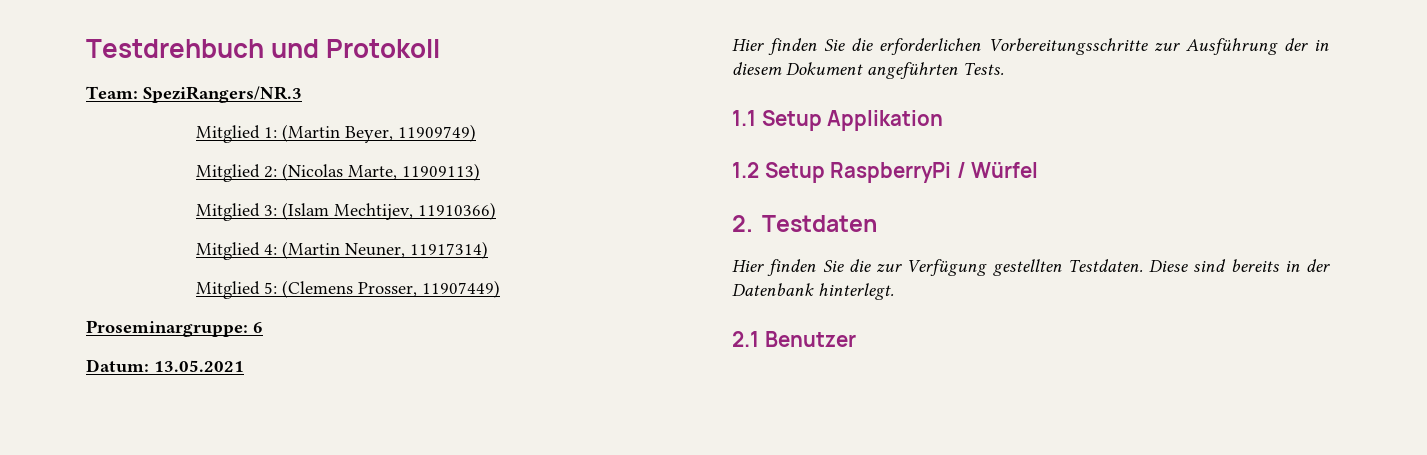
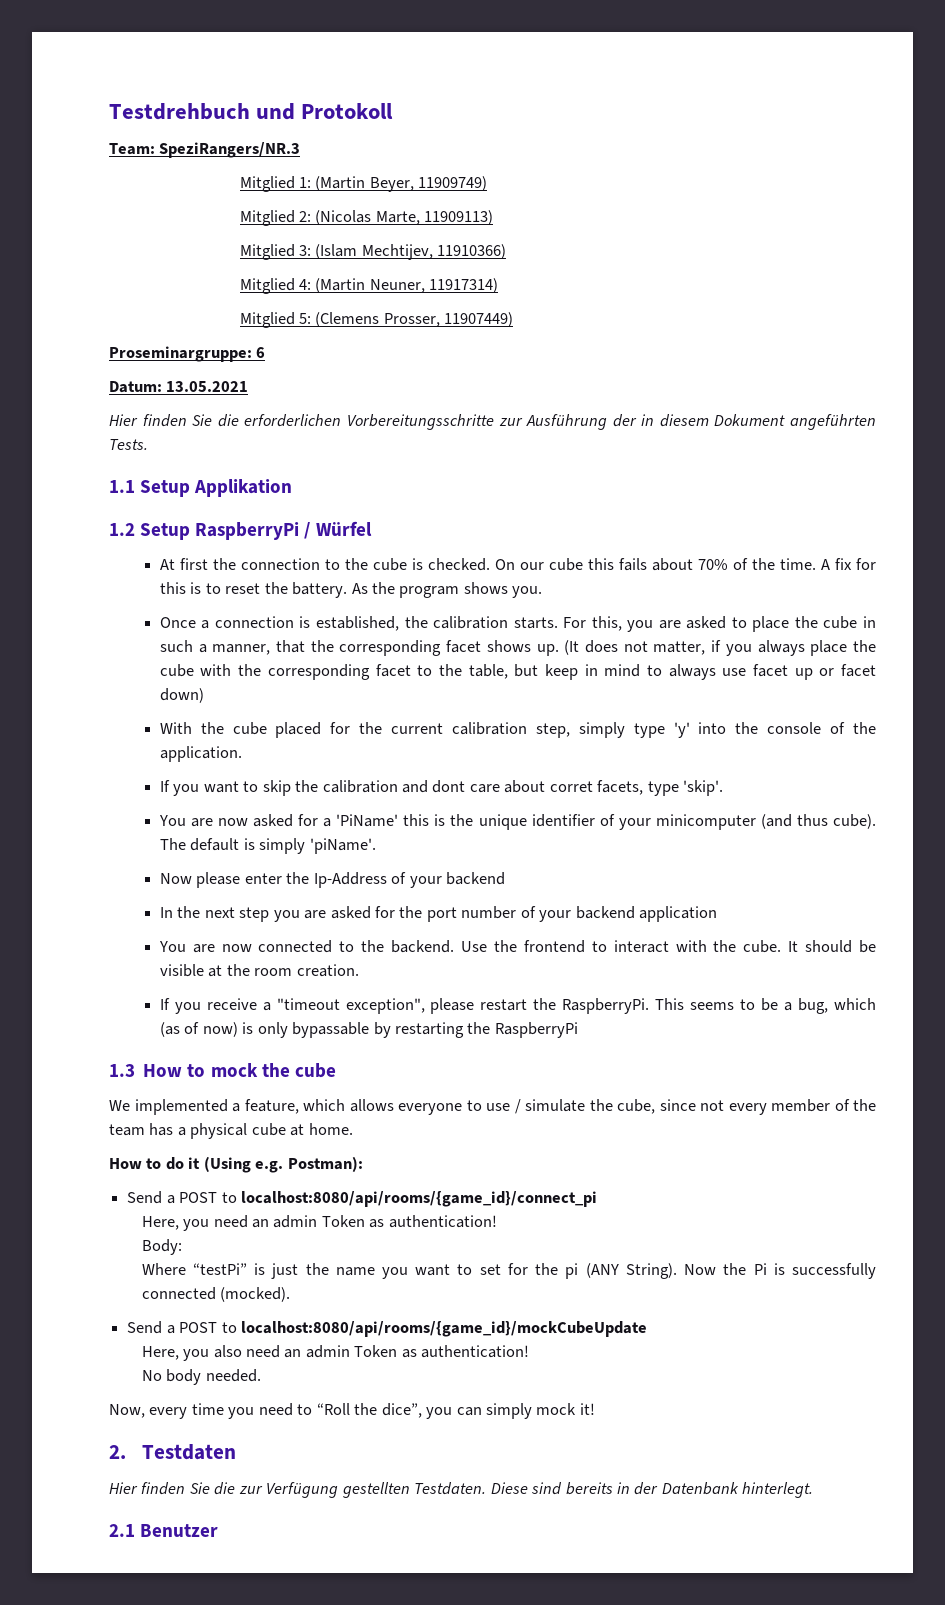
+ At first the connection to the cube is checked. On our cube this fails about 70% of the time. A fix for this is to reset the battery. As the program shows you.
+ Once a connection is established, the calibration starts. For this, you are asked to place the cube in such a manner, that the corresponding facet shows up. (It does not matter, if you always place the cube with the corresponding facet to the table, but keep in mind to always use facet up or facet down)
+ With the cube placed for the current calibration step, simply type 'y' into the console of the application.
+ If you want to skip the calibration and dont care about corret facets, type 'skip'.
+ You are now asked for a 'PiName' this is the unique identifier of your minicomputer (and thus cube). The default is simply 'piName'.
+ Now please enter the Ip-Address of your backend
+ In the next step you are asked for the port number of your backend application
+ You are now connected to the backend. Use the frontend to interact with the cube. It should be visible at the room creation.
+ If you receive a "timeout exception", please restart the RaspberryPi. This seems to be a bug, which (as of now) is only bypassable by restarting the RaspberryPi
+ 1.3 How to mock the cube
+ We implemented a feature, which allows everyone to use / simulate the cube, since not every member of the team has a physical cube at home.
+ How to do it (Using e.g. Postman):
+ Send a POST to localhost:8080/api/rooms/{game_id}/connect_pi
+ Here, you need an admin Token as authentication!
+ Body:
+ Where “testPi” is just the name you want to set for the pi (ANY String). Now the Pi is successfully connected (mocked).
+ Send a POST to localhost:8080/api/rooms/{game_id}/mockCubeUpdate
+ Here, you also need an admin Token as authentication!
+ No body needed.
+ Now, every time you need to “Roll the dice”, you can simply mock it!

